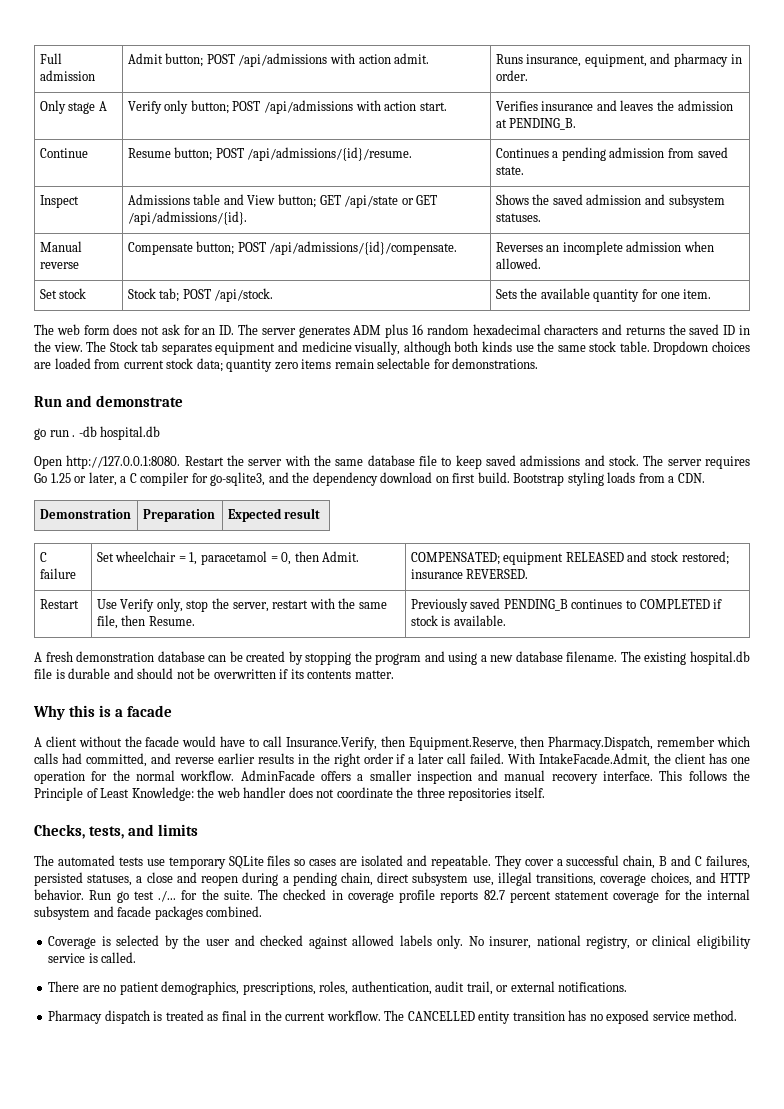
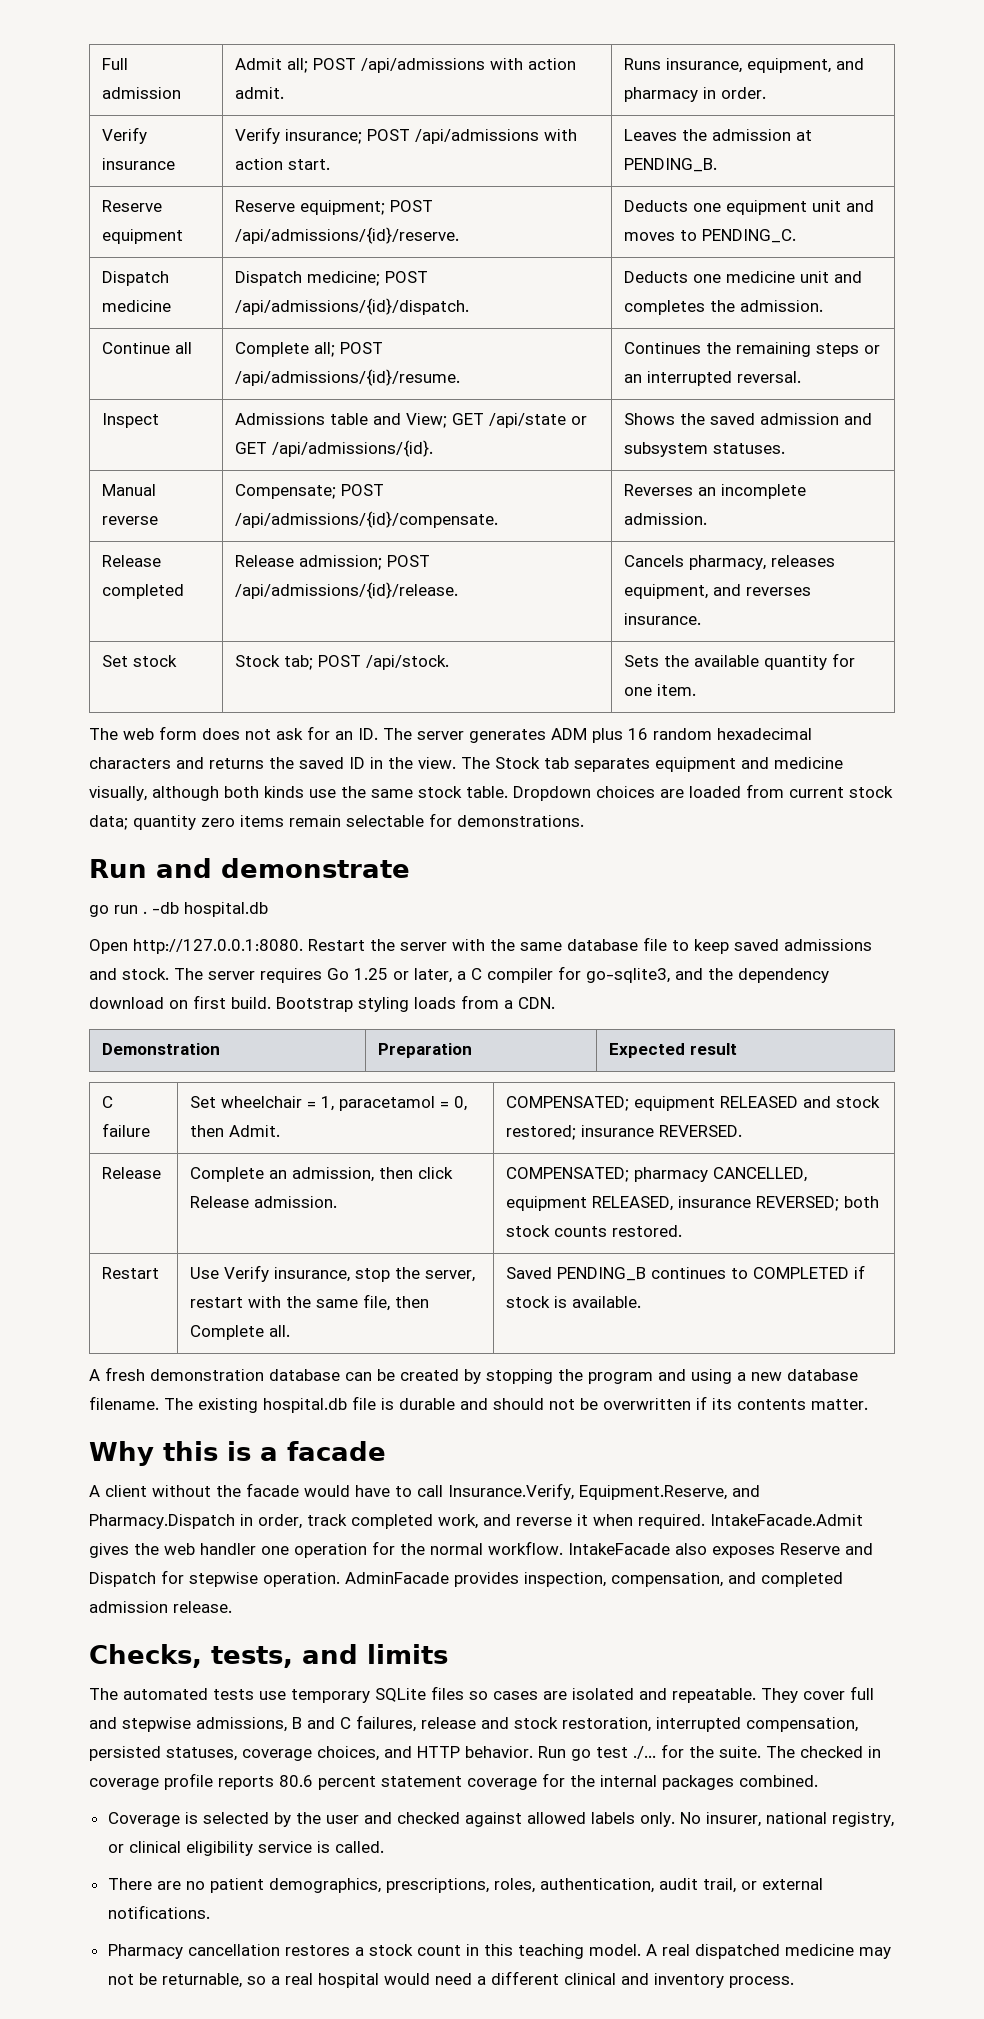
- Full admission | Admit button; POST /api/admissions with action admit. | Runs insurance, equipment, and pharmacy in order.
+ Full admission | Admit all; POST /api/admissions with action admit. | Runs insurance, equipment, and pharmacy in order.
- Only stage A | Verify only button; POST /api/admissions with action start. | Verifies insurance and leaves the admission at PENDING_B.
+ Verify insurance | Verify insurance; POST /api/admissions with action start. | Leaves the admission at PENDING_B.
- Continue | Resume button; POST /api/admissions/{id}/resume. | Continues a pending admission from saved state.
+ Reserve equipment | Reserve equipment; POST /api/admissions/{id}/reserve. | Deducts one equipment unit and moves to PENDING_C.
+ Dispatch medicine | Dispatch medicine; POST /api/admissions/{id}/dispatch. | Deducts one medicine unit and completes the admission.
+ Continue all | Complete all; POST /api/admissions/{id}/resume. | Continues the remaining steps or an interrupted reversal.
- Inspect | Admissions table and View button; GET /api/state or GET /api/admissions/{id}. | Shows the saved admission and subsystem statuses.
+ Inspect | Admissions table and View; GET /api/state or GET /api/admissions/{id}. | Shows the saved admission and subsystem statuses.
- Manual reverse | Compensate button; POST /api/admissions/{id}/compensate. | Reverses an incomplete admission when allowed.
+ Manual reverse | Compensate; POST /api/admissions/{id}/compensate. | Reverses an incomplete admission.
+ Release completed | Release admission; POST /api/admissions/{id}/release. | Cancels pharmacy, releases equipment, and reverses insurance.
+ Release | Complete an admission, then click Release admission. | COMPENSATED; pharmacy CANCELLED, equipment RELEASED, insurance REVERSED; both stock counts restored.
- Restart | Use Verify only, stop the server, restart with the same file, then Resume. | Previously saved PENDING_B continues to COMPLETED if stock is available.
+ Restart | Use Verify insurance, stop the server, restart with the same file, then Complete all. | Saved PENDING_B continues to COMPLETED if stock is available.
- A client without the facade would have to call Insurance.Verify, then Equipment.Reserve, then Pharmacy.Dispatch, remember which calls had committed, and reverse earlier results in the right order if a later call failed. With IntakeFacade.Admit, the client has one operation for the normal workflow.
+ A client without the facade would have to call Insurance.Verify, Equipment.Reserve, and Pharmacy.Dispatch in order, track completed work, and reverse it when required. IntakeFacade.Admit gives the web handler one operation for the normal workflow.
- AdminFacade offers a smaller inspection and manual recovery interface. This follows the Principle of Least Knowledge: the web handler does not coordinate the three repositories itself.
+ IntakeFacade also exposes Reserve and Dispatch for stepwise operation. AdminFacade provides inspection, compensation, and completed admission release.
- They cover a successful chain, B and C failures, persisted statuses, a close and reopen during a pending chain, direct subsystem use, illegal transitions, coverage choices, and HTTP behavior.
+ They cover full and stepwise admissions, B and C failures, release and stock restoration, interrupted compensation, persisted statuses, coverage choices, and HTTP behavior.
- The checked in coverage profile reports 82.7 percent statement coverage for the internal subsystem and facade packages combined.
+ The checked in coverage profile reports 80.6 percent statement coverage for the internal packages combined.
- Pharmacy dispatch is treated as final in the current workflow. The CANCELLED entity transition has no exposed service method.
+ Pharmacy cancellation restores a stock count in this teaching model. A real dispatched medicine may not be returnable, so a real hospital would need a different clinical and inventory process.

